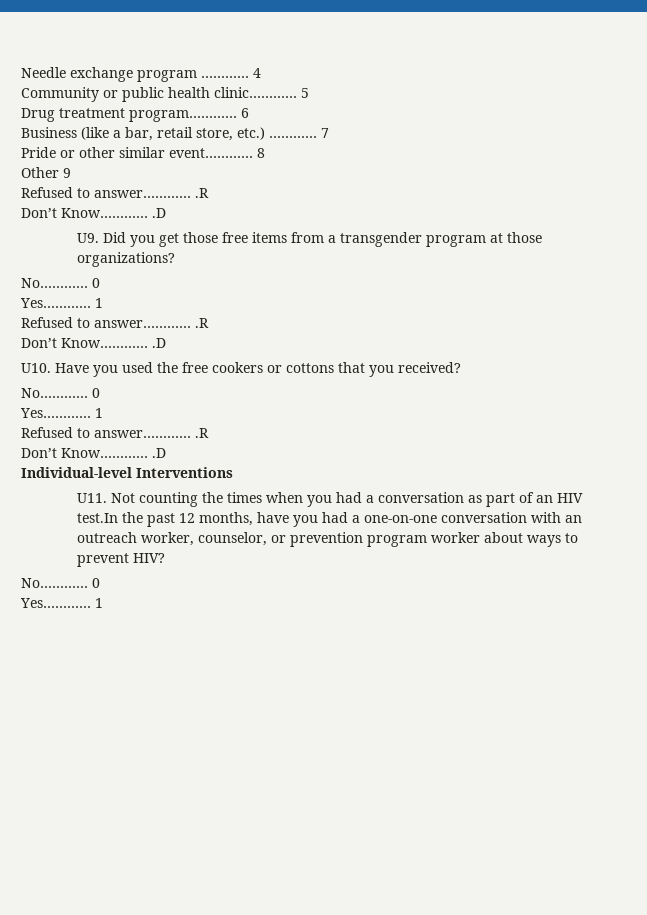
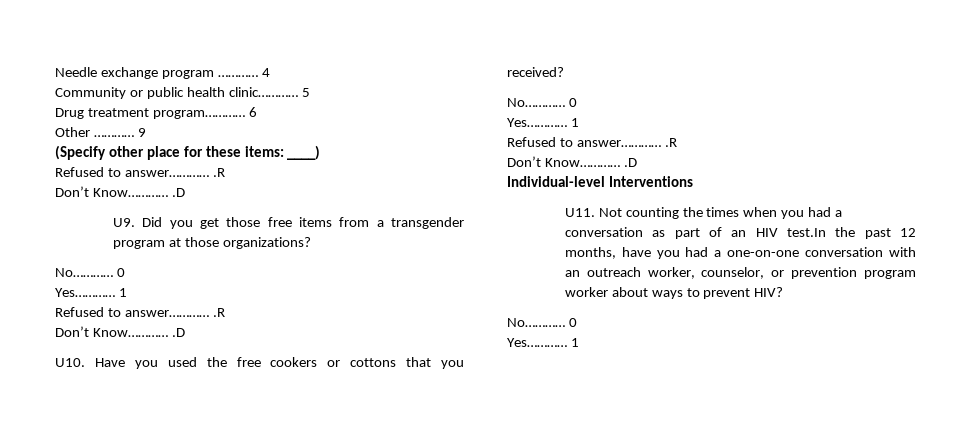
- Business (like a bar, retail store, etc.) ………… 7
- Pride or other similar event………… 8
- Other 9
+ Other ………… 9
+ (Specify other place for these items: ____)

